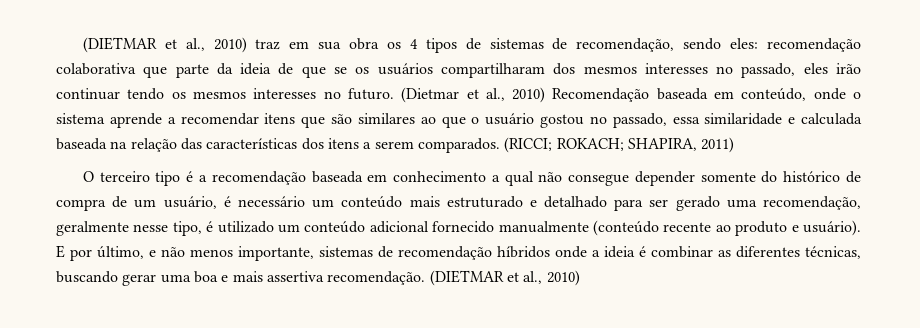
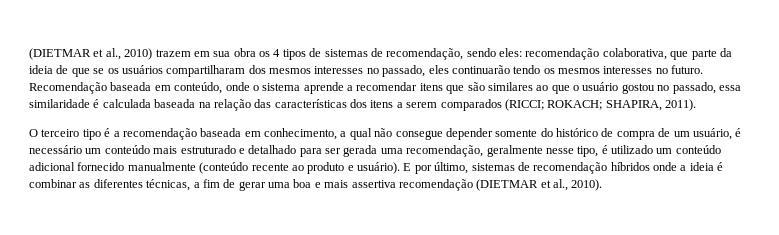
- (DIETMAR et al., 2010) traz em sua obra os 4 tipos de sistemas de recomendação, sendo eles: recomendação colaborativa que parte da ideia de que se os usuários compartilharam dos mesmos interesses no passado, eles irão continuar tendo os mesmos interesses no futuro.
+ (DIETMAR et al., 2010) trazem em sua obra os 4 tipos de sistemas de recomendação, sendo eles: recomendação colaborativa, que parte da ideia de que se os usuários compartilharam dos mesmos interesses no passado, eles continuarão tendo os mesmos interesses no futuro.
- (Dietmar et al., 2010) Recomendação baseada em conteúdo, onde o sistema aprende a recomendar itens que são similares ao que o usuário gostou no passado, essa similaridade e calculada baseada na relação das características dos itens a serem comparados. (RICCI; ROKACH; SHAPIRA, 2011)
+ Recomendação baseada em conteúdo, onde o sistema aprende a recomendar itens que são similares ao que o usuário gostou no passado, essa similaridade é calculada baseada na relação das características dos itens a serem comparados (RICCI; ROKACH; SHAPIRA, 2011).
- O terceiro tipo é a recomendação baseada em conhecimento a qual não consegue depender somente do histórico de compra de um usuário, é necessário um conteúdo mais estruturado e detalhado para ser gerado uma recomendação, geralmente nesse tipo, é utilizado um conteúdo adicional fornecido manualmente (conteúdo recente ao produto e usuário).
+ O terceiro tipo é a recomendação baseada em conhecimento, a qual não consegue depender somente do histórico de compra de um usuário, é necessário um conteúdo mais estruturado e detalhado para ser gerada uma recomendação, geralmente nesse tipo, é utilizado um conteúdo adicional fornecido manualmente (conteúdo recente ao produto e usuário).
- E por último, e não menos importante, sistemas de recomendação híbridos onde a ideia é combinar as diferentes técnicas, buscando gerar uma boa e mais assertiva recomendação. (DIETMAR et al., 2010)
+ E por último, sistemas de recomendação híbridos onde a ideia é combinar as diferentes técnicas, a fim de gerar uma boa e mais assertiva recomendação (DIETMAR et al., 2010).

